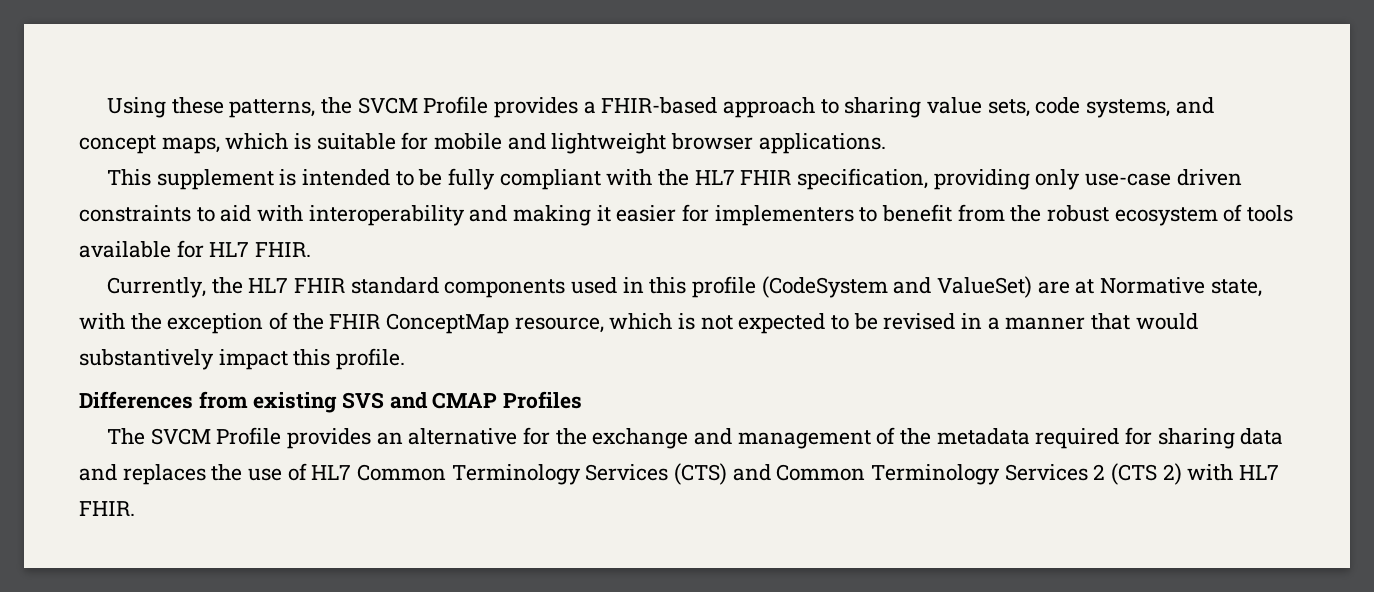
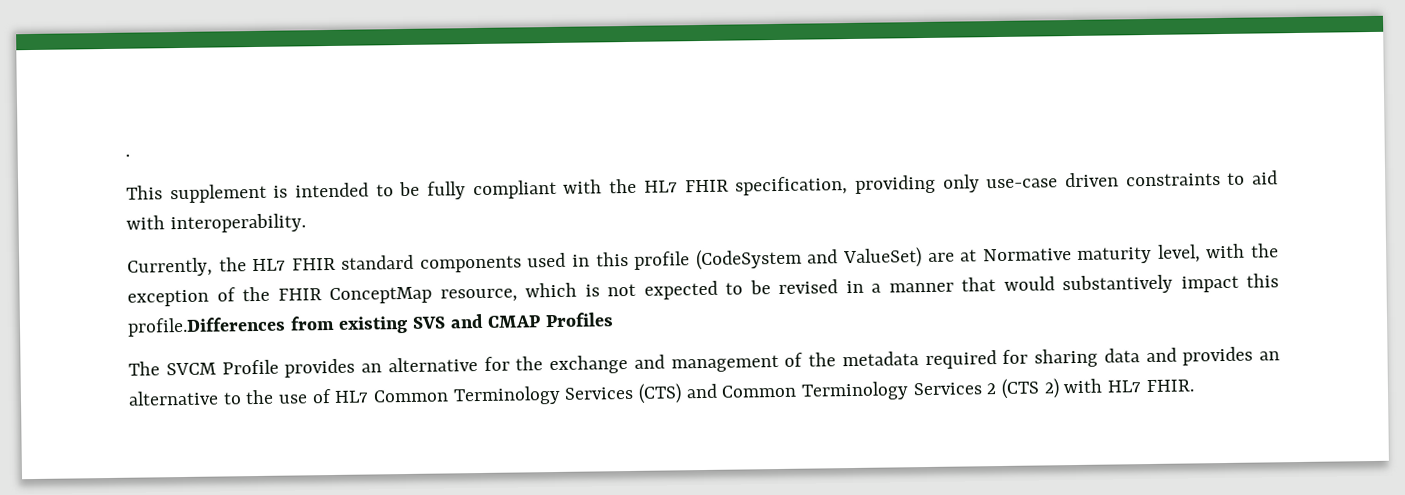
- Using these patterns, the SVCM Profile provides a FHIR-based approach to sharing value sets, code systems, and concept maps, which is suitable for mobile and lightweight browser applications.
+ .
- This supplement is intended to be fully compliant with the HL7 FHIR specification, providing only use-case driven constraints to aid with interoperability and making it easier for implementers to benefit from the robust ecosystem of tools available for HL7 FHIR.
+ This supplement is intended to be fully compliant with the HL7 FHIR specification, providing only use-case driven constraints to aid with interoperability.
- Currently, the HL7 FHIR standard components used in this profile (CodeSystem and ValueSet) are at Normative state, with the exception of the FHIR ConceptMap resource, which is not expected to be revised in a manner that would substantively impact this profile.
- Differences from existing SVS and CMAP Profiles
+ Currently, the HL7 FHIR standard components used in this profile (CodeSystem and ValueSet) are at Normative maturity level, with the exception of the FHIR ConceptMap resource, which is not expected to be revised in a manner that would substantively impact this profile.Differences from existing SVS and CMAP Profiles
- The SVCM Profile provides an alternative for the exchange and management of the metadata required for sharing data and replaces the use of HL7 Common Terminology Services (CTS) and Common Terminology Services 2 (CTS 2) with HL7 FHIR.
+ The SVCM Profile provides an alternative for the exchange and management of the metadata required for sharing data and provides an alternative to the use of HL7 Common Terminology Services (CTS) and Common Terminology Services 2 (CTS 2) with HL7 FHIR.

